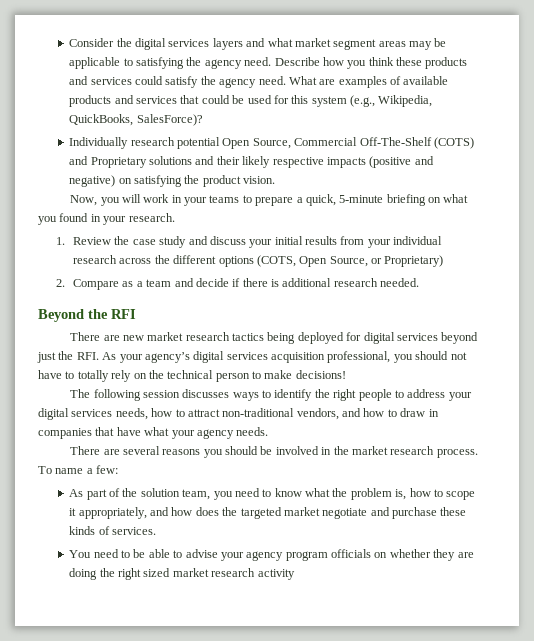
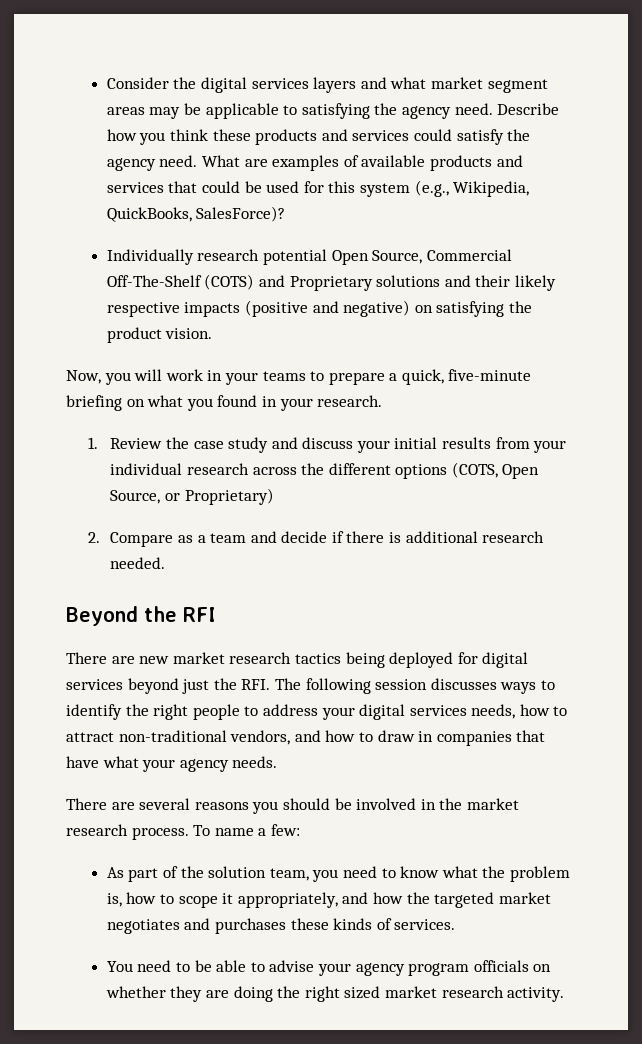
- Now, you will work in your teams to prepare a quick, 5-minute briefing on what you found in your research.
+ Now, you will work in your teams to prepare a quick, five-minute briefing on what you found in your research.
- There are new market research tactics being deployed for digital services beyond just the RFI. As your agency’s digital services acquisition professional, you should not have to totally rely on the technical person to make decisions!
- The following session discusses ways to identify the right people to address your digital services needs, how to attract non-traditional vendors, and how to draw in companies that have what your agency needs.
+ There are new market research tactics being deployed for digital services beyond just the RFI. The following session discusses ways to identify the right people to address your digital services needs, how to attract non-traditional vendors, and how to draw in companies that have what your agency needs.
- As part of the solution team, you need to know what the problem is, how to scope it appropriately, and how does the targeted market negotiate and purchase these kinds of services.
+ As part of the solution team, you need to know what the problem is, how to scope it appropriately, and how the targeted market negotiates and purchases these kinds of services.
- You need to be able to advise your agency program officials on whether they are doing the right sized market research activity
+ You need to be able to advise your agency program officials on whether they are doing the right sized market research activity.

